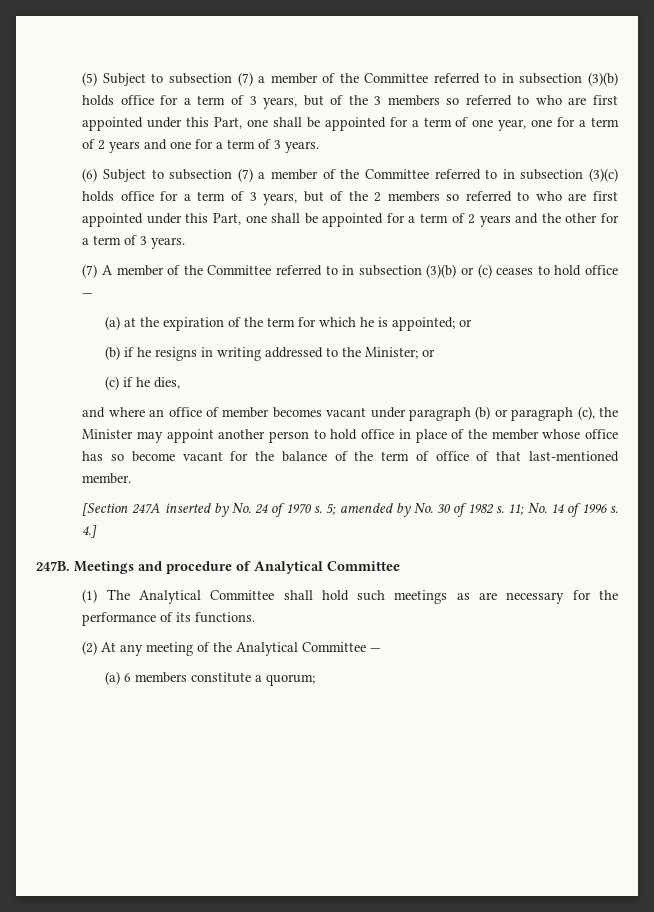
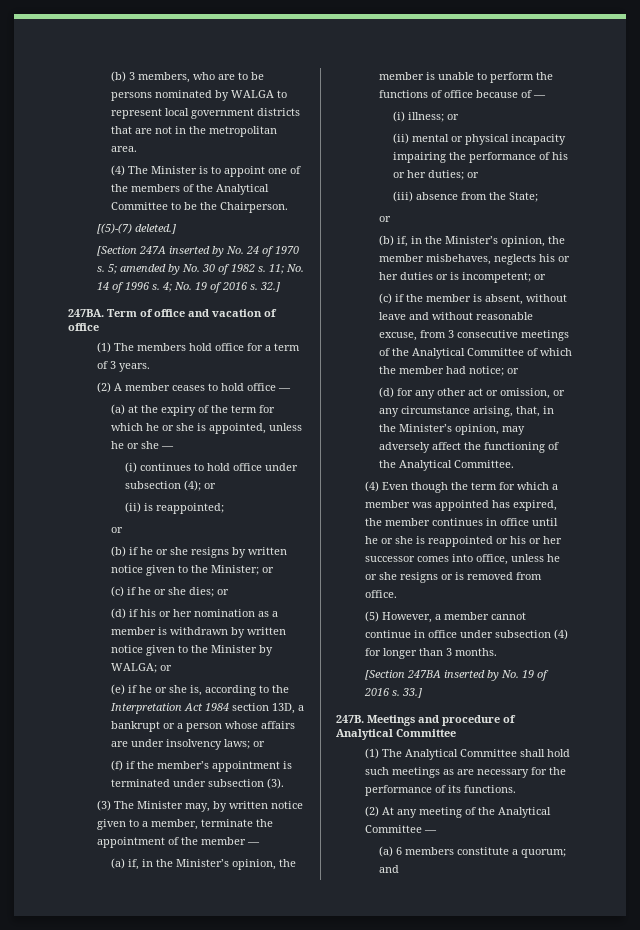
- (5) Subject to subsection (7) a member of the Committee referred to in subsection (3)(b) holds office for a term of 3 years, but of the 3 members so referred to who are first appointed under this Part, one shall be appointed for a term of one year, one for a term of 2 years and one for a term of 3 years.
- (6) Subject to subsection (7) a member of the Committee referred to in subsection (3)(c) holds office for a term of 3 years, but of the 2 members so referred to who are first appointed under this Part, one shall be appointed for a term of 2 years and the other for a term of 3 years.
- (7) A member of the Committee referred to in subsection (3)(b) or (c) ceases to hold office —
- (a) at the expiration of the term for which he is appointed; or
- (b) if he resigns in writing addressed to the Minister; or
- (c) if he dies,
- and where an office of member becomes vacant under paragraph (b) or paragraph (c), the Minister may appoint another person to hold office in place of the member whose office has so become vacant for the balance of the term of office of that last-mentioned member.
+ (b) 3 members, who are to be persons nominated by WALGA to represent local government districts that are not in the metropolitan area.
+ (4) The Minister is to appoint one of the members of the Analytical Committee to be the Chairperson.
+ [(5)-(7) deleted.]
- 4.]
+ 4; No. 19 of 2016 s. 32.]
+ 247BA. Term of office and vacation of office
+ (1) The members hold office for a term of 3 years.
+ (2) A member ceases to hold office —
+ (a) at the expiry of the term for which he or she is appointed, unless he or she —
+ (i) continues to hold office under subsection (4); or
+ (ii) is reappointed;
+ or
+ (b) if he or she resigns by written notice given to the Minister; or
+ (c) if he or she dies; or
+ (d) if his or her nomination as a member is withdrawn by written notice given to the Minister by WALGA; or
+ (e) if he or she is, according to the Interpretation Act 1984 section 13D, a bankrupt or a person whose affairs are under insolvency laws; or
+ (f) if the member’s appointment is terminated under subsection (3).
+ (3) The Minister may, by written notice given to a member, terminate the appointment of the member —
+ (a) if, in the Minister’s opinion, the member is unable to perform the functions of office because of —
+ (i) illness; or
+ (ii) mental or physical incapacity impairing the performance of his or her duties; or
+ (iii) absence from the State;
+ or
+ (b) if, in the Minister’s opinion, the member misbehaves, neglects his or her duties or is incompetent; or
+ (c) if the member is absent, without leave and without reasonable excuse, from 3 consecutive meetings of the Analytical Committee of which the member had notice; or
+ (d) for any other act or omission, or any circumstance arising, that, in the Minister’s opinion, may adversely affect the functioning of the Analytical Committee.
+ (4) Even though the term for which a member was appointed has expired, the member continues in office until he or she is reappointed or his or her successor comes into office, unless he or she resigns or is removed from office.
+ (5) However, a member cannot continue in office under subsection (4) for longer than 3 months.
+ [Section 247BA inserted by No. 19 of 2016 s. 33.]
- (a) 6 members constitute a quorum;
+ (a) 6 members constitute a quorum; and

